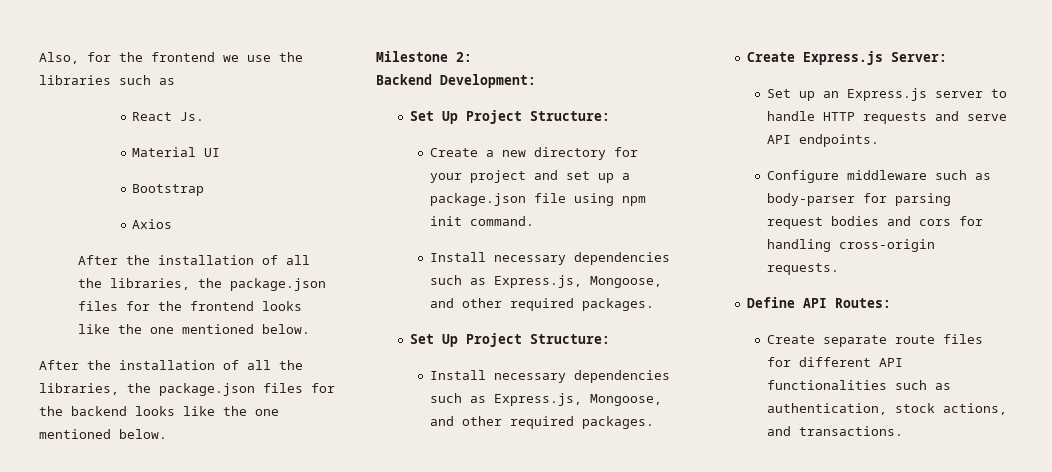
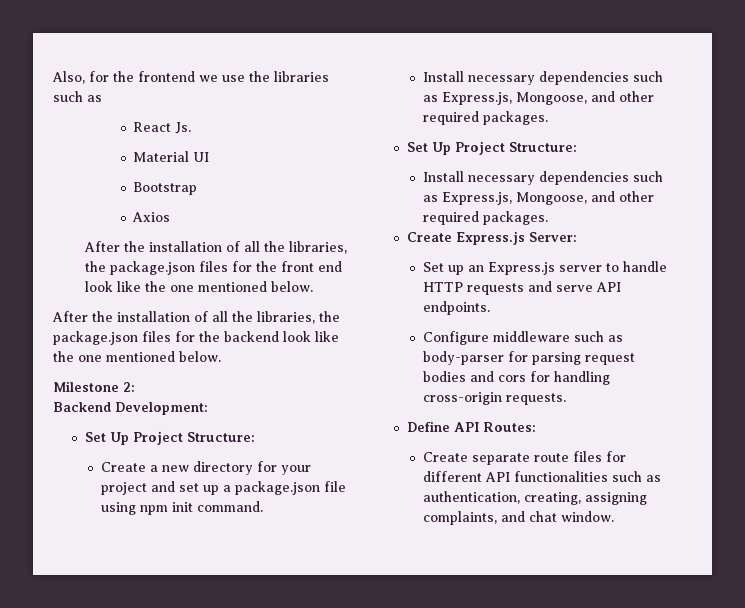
- After the installation of all the libraries, the package.json files for the frontend looks like the one mentioned below.
+ After the installation of all the libraries, the package.json files for the front end look like the one mentioned below.
- After the installation of all the libraries, the package.json files for the backend looks like the one mentioned below.
+ After the installation of all the libraries, the package.json files for the backend look like the one mentioned below.
- Create separate route files for different API functionalities such as authentication, stock actions, and transactions.
+ Create separate route files for different API functionalities such as authentication, creating, assigning complaints, and chat window.

